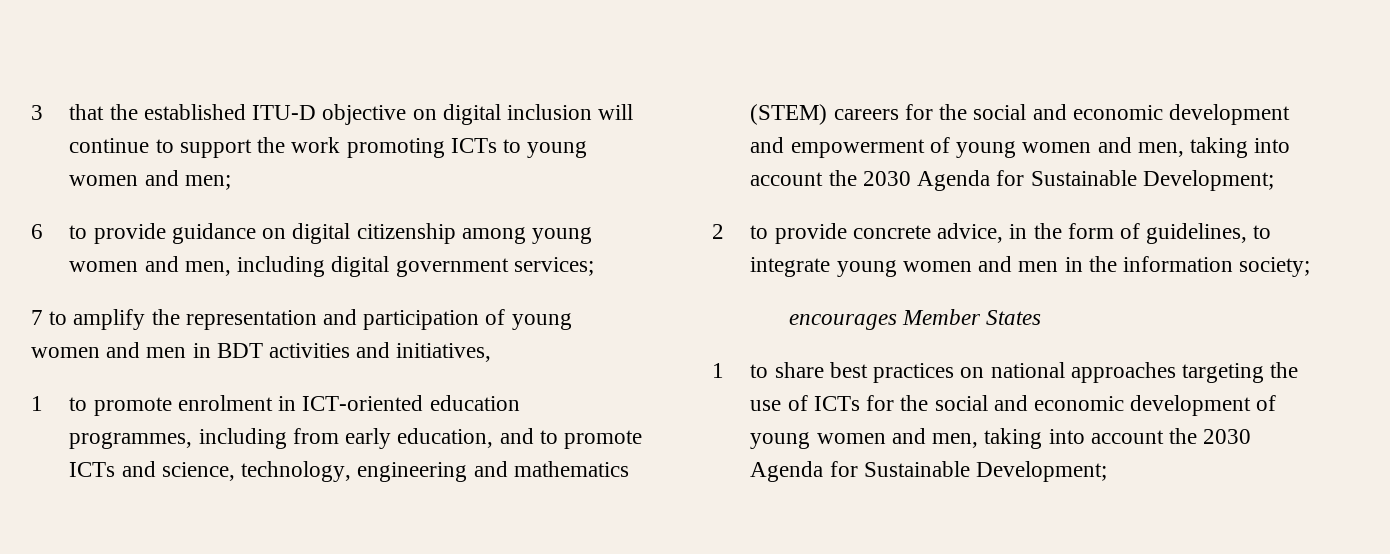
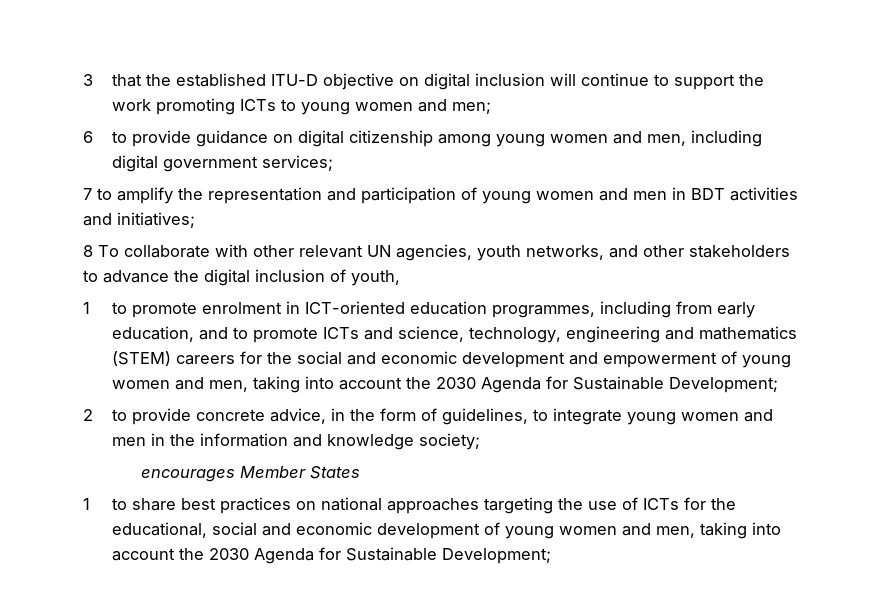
- 7 to amplify the representation and participation of young women and men in BDT activities and initiatives,
+ 7 to amplify the representation and participation of young women and men in BDT activities and initiatives;
+ 8 To collaborate with other relevant UN agencies, youth networks, and other stakeholders to advance the digital inclusion of youth,
- 2 to provide concrete advice, in the form of guidelines, to integrate young women and men in the information society;
+ 2 to provide concrete advice, in the form of guidelines, to integrate young women and men in the information and knowledge society;
- 1 to share best practices on national approaches targeting the use of ICTs for the social and economic development of young women and men, taking into account the 2030 Agenda for Sustainable Development;
+ 1 to share best practices on national approaches targeting the use of ICTs for the educational, social and economic development of young women and men, taking into account the 2030 Agenda for Sustainable Development;

